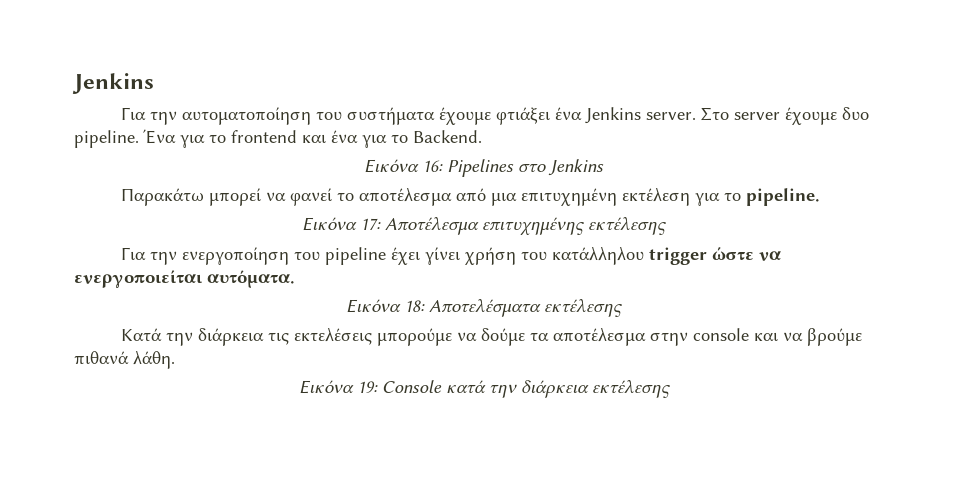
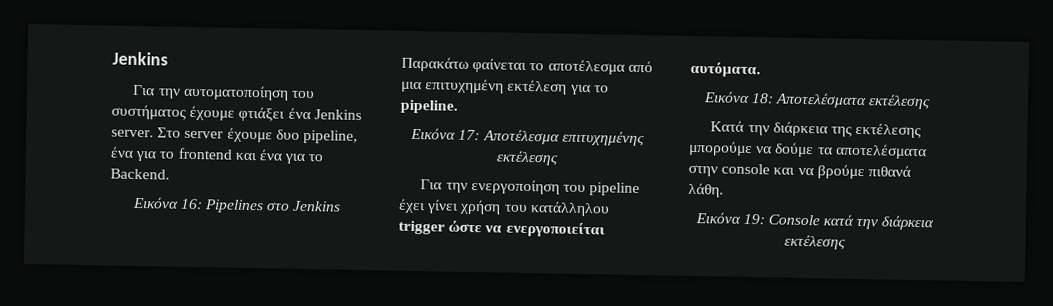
- Για την αυτοματοποίηση του συστήματα έχουμε φτιάξει ένα Jenkins server.
+ Για την αυτοματοποίηση του συστήματος έχουμε φτιάξει ένα Jenkins server.
- Στο server έχουμε δυο pipeline. Ένα για το frontend και ένα για το Backend.
+ Στο server έχουμε δυο pipeline, ένα για το frontend και ένα για το Backend.
- Παρακάτω μπορεί να φανεί το αποτέλεσμα από μια επιτυχημένη εκτέλεση για το pipeline.
+ Παρακάτω φαίνεται το αποτέλεσμα από μια επιτυχημένη εκτέλεση για το pipeline.
- Κατά την διάρκεια τις εκτελέσεις μπορούμε να δούμε τα αποτέλεσμα στην console και να βρούμε πιθανά λάθη.
+ Κατά την διάρκεια της εκτέλεσης μπορούμε να δούμε τα αποτελέσματα στην console και να βρούμε πιθανά λάθη.

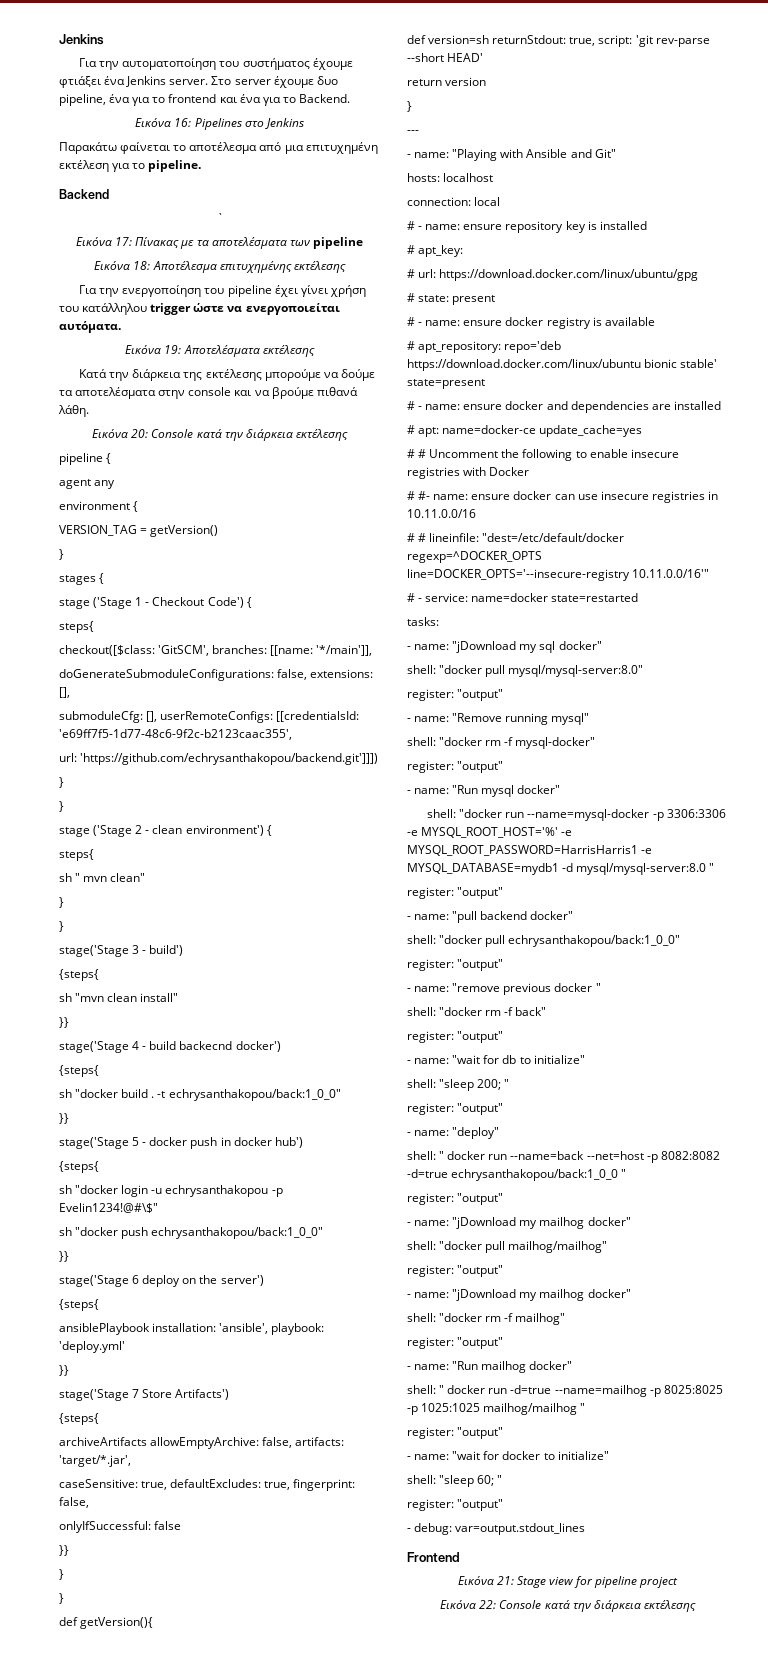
+ Backend
+ `
- Εικόνα 17: Αποτέλεσμα επιτυχημένης εκτέλεσης
+ Εικόνα 17: Πίνακας με τα αποτελέσματα των pipeline
+ Εικόνα 18: Αποτέλεσμα επιτυχημένης εκτέλεσης
- Εικόνα 18: Αποτελέσματα εκτέλεσης
+ Εικόνα 19: Αποτελέσματα εκτέλεσης
- Εικόνα 19: Console κατά την διάρκεια εκτέλεσης
+ Εικόνα 20: Console κατά την διάρκεια εκτέλεσης
+ pipeline {
+ agent any
+ environment {
+ VERSION_TAG = getVersion()
+ }
+ stages {
+ stage ('Stage 1 - Checkout Code') {
+ steps{
+ checkout([$class: 'GitSCM', branches: [[name: '*/main']],
+ doGenerateSubmoduleConfigurations: false, extensions: [],
+ submoduleCfg: [], userRemoteConfigs: [[credentialsId: 'e69ff7f5-1d77-48c6-9f2c-b2123caac355',
+ url: 'https://github.com/echrysanthakopou/backend.git']]])
+ }
+ }
+ stage ('Stage 2 - clean environment') {
+ steps{
+ sh " mvn clean"
+ }
+ }
+ stage('Stage 3 - build')
+ {steps{
+ sh "mvn clean install"
+ }}
+ stage('Stage 4 - build backecnd docker')
+ {steps{
+ sh "docker build . -t echrysanthakopou/back:1_0_0"
+ }}
+ stage('Stage 5 - docker push in docker hub')
+ {steps{
+ sh "docker login -u echrysanthakopou -p Evelin1234!@#\$"
+ sh "docker push echrysanthakopou/back:1_0_0"
+ }}
+ stage('Stage 6 deploy on the server')
+ {steps{
+ ansiblePlaybook installation: 'ansible', playbook: 'deploy.yml'
+ }}
+ stage('Stage 7 Store Artifacts')
+ {steps{
+ archiveArtifacts allowEmptyArchive: false, artifacts: 'target/*.jar',
+ caseSensitive: true, defaultExcludes: true, fingerprint: false,
+ onlyIfSuccessful: false
+ }}
+ }
+ }
+ def getVersion(){
+ def version=sh returnStdout: true, script: 'git rev-parse --short HEAD'
+ return version
+ }
+ ---
+ - name: "Playing with Ansible and Git"
+ hosts: localhost
+ connection: local
+ # - name: ensure repository key is installed
+ # apt_key:
+ # url: https://download.docker.com/linux/ubuntu/gpg
+ # state: present
+ # - name: ensure docker registry is available
+ # apt_repository: repo='deb https://download.docker.com/linux/ubuntu bionic stable' state=present
+ # - name: ensure docker and dependencies are installed
+ # apt: name=docker-ce update_cache=yes
+ # # Uncomment the following to enable insecure registries with Docker
+ # #- name: ensure docker can use insecure registries in 10.11.0.0/16
+ # # lineinfile: "dest=/etc/default/docker regexp=^DOCKER_OPTS line=DOCKER_OPTS='--insecure-registry 10.11.0.0/16'"
+ # - service: name=docker state=restarted
+ tasks:
+ - name: "jDownload my sql docker"
+ shell: "docker pull mysql/mysql-server:8.0"
+ register: "output"
+ - name: "Remove running mysql"
+ shell: "docker rm -f mysql-docker"
+ register: "output"
+ - name: "Run mysql docker"
+ shell: "docker run --name=mysql-docker -p 3306:3306 -e MYSQL_ROOT_HOST='%' -e MYSQL_ROOT_PASSWORD=HarrisHarris1 -e MYSQL_DATABASE=mydb1 -d mysql/mysql-server:8.0 "
+ register: "output"
+ - name: "pull backend docker"
+ shell: "docker pull echrysanthakopou/back:1_0_0"
+ register: "output"
+ - name: "remove previous docker "
+ shell: "docker rm -f back"
+ register: "output"
+ - name: "wait for db to initialize"
+ shell: "sleep 200; "
+ register: "output"
+ - name: "deploy"
+ shell: " docker run --name=back --net=host -p 8082:8082 -d=true echrysanthakopou/back:1_0_0 "
+ register: "output"
+ - name: "jDownload my mailhog docker"
+ shell: "docker pull mailhog/mailhog"
+ register: "output"
+ - name: "jDownload my mailhog docker"
+ shell: "docker rm -f mailhog"
+ register: "output"
+ - name: "Run mailhog docker"
+ shell: " docker run -d=true --name=mailhog -p 8025:8025 -p 1025:1025 mailhog/mailhog "
+ register: "output"
+ - name: "wait for docker to initialize"
+ shell: "sleep 60; "
+ register: "output"
+ - debug: var=output.stdout_lines
+ Frontend
+ Εικόνα 21: Stage view for pipeline project
+ Εικόνα 22: Console κατά την διάρκεια εκτέλεσης

